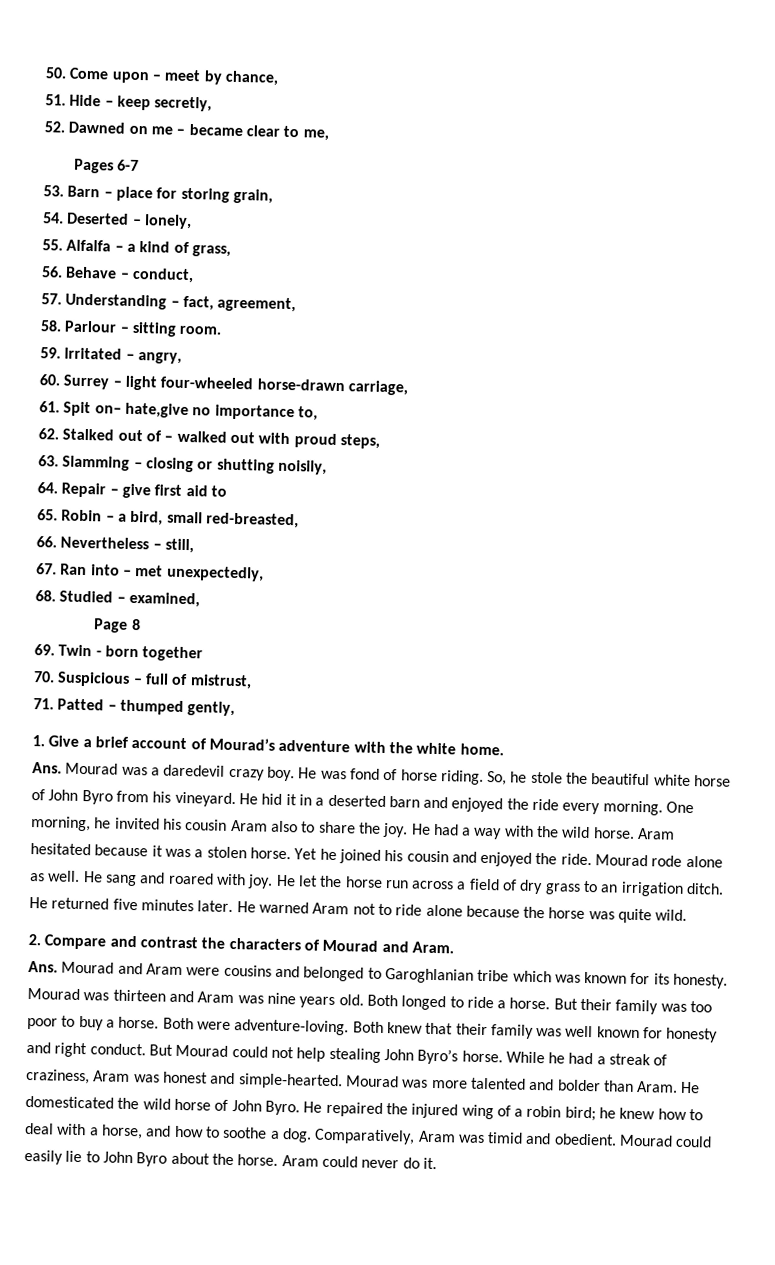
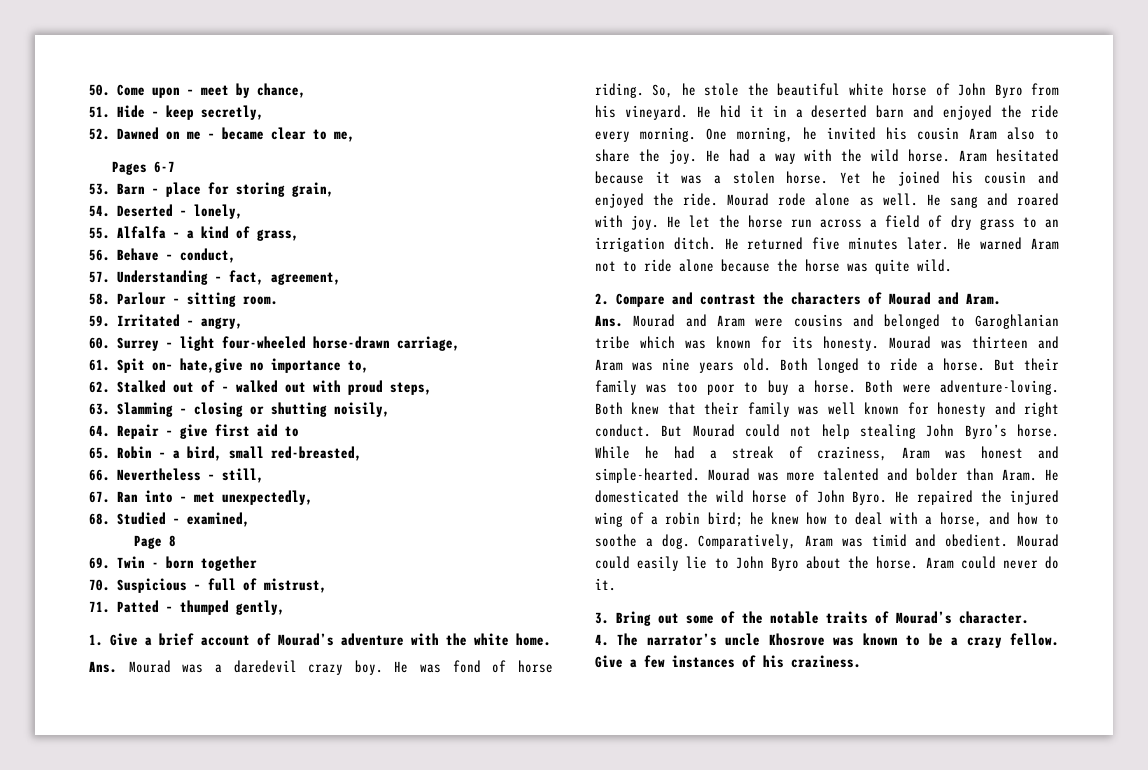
+ 3. Bring out some of the notable traits of Mourad’s character.
+ 4. The narrator’s uncle Khosrove was known to be a crazy fellow. Give a few instances of his craziness.

